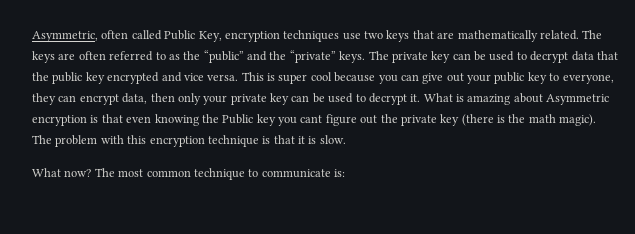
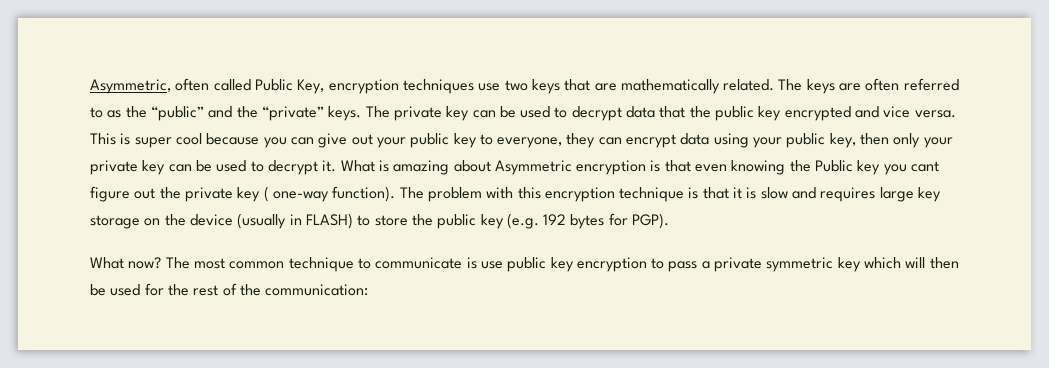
- This is super cool because you can give out your public key to everyone, they can encrypt data, then only your private key can be used to decrypt it.
+ This is super cool because you can give out your public key to everyone, they can encrypt data using your public key, then only your private key can be used to decrypt it.
- What is amazing about Asymmetric encryption is that even knowing the Public key you cant figure out the private key (there is the math magic).
+ What is amazing about Asymmetric encryption is that even knowing the Public key you cant figure out the private key ( one-way function).
- The problem with this encryption technique is that it is slow.
+ The problem with this encryption technique is that it is slow and requires large key storage on the device (usually in FLASH) to store the public key (e.g. 192 bytes for PGP).
- The most common technique to communicate is:
+ The most common technique to communicate is use public key encryption to pass a private symmetric key which will then be used for the rest of the communication:

